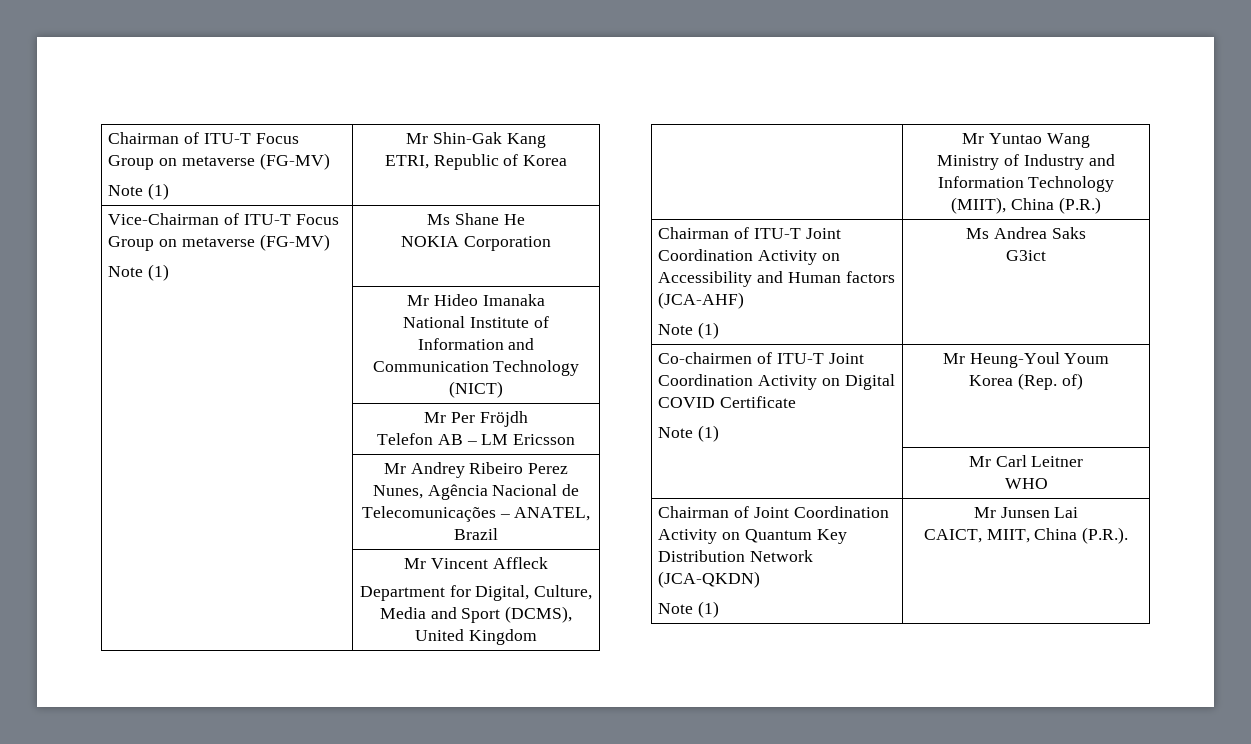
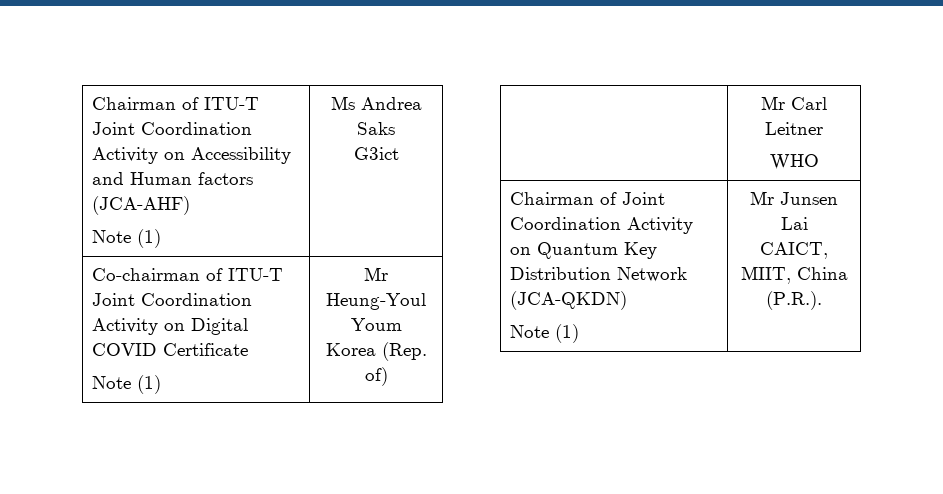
- Chairman of ITU-T Focus Group on metaverse (FG-MV)
- Note (1) | Mr Shin-Gak Kang
- ETRI, Republic of Korea
- Vice-Chairman of ITU-T Focus Group on metaverse (FG-MV)
- Note (1) | Ms Shane He
- NOKIA Corporation
- | Mr Hideo Imanaka
- National Institute of Information and Communication Technology (NICT)
- | Mr Per Fröjdh
- Telefon AB – LM Ericsson
- | Mr Andrey Ribeiro Perez Nunes, Agência Nacional de Telecomunicações – ANATEL, Brazil
- | Mr Vincent Affleck
- Department for Digital, Culture, Media and Sport (DCMS), United Kingdom
- | Mr Yuntao Wang
- Ministry of Industry and Information Technology (MIIT), China (P.R.)
- Co-chairmen of ITU-T Joint Coordination Activity on Digital COVID Certificate
+ Co-chairman of ITU-T Joint Coordination Activity on Digital COVID Certificate

